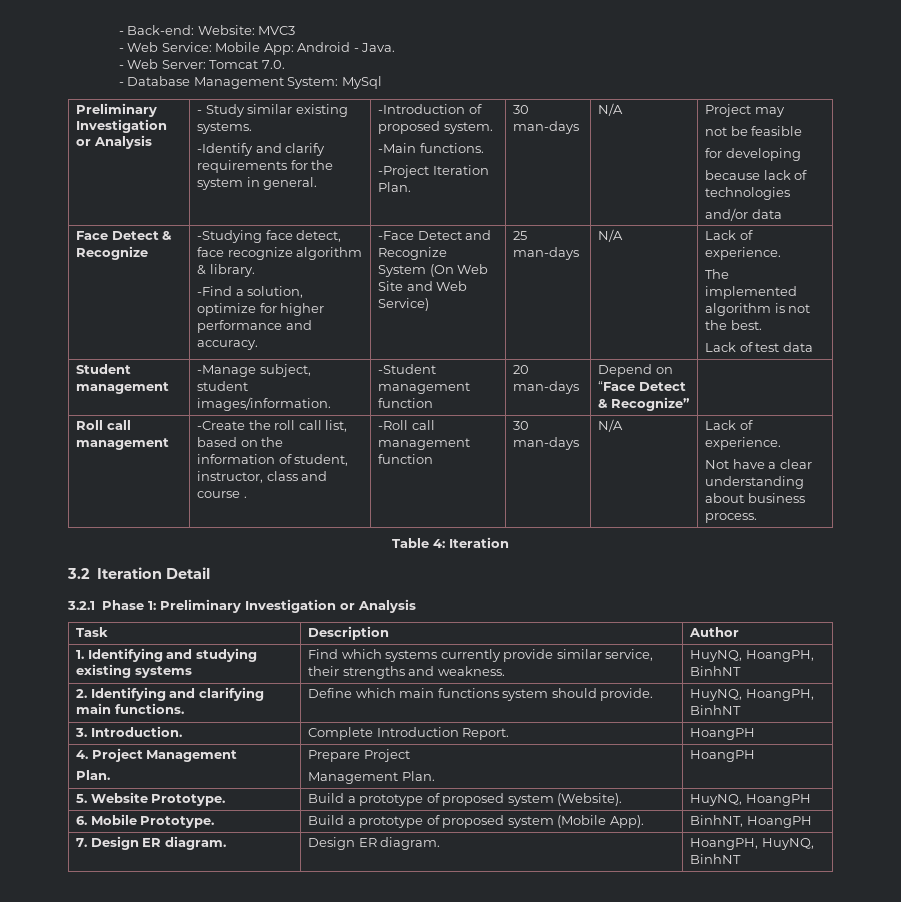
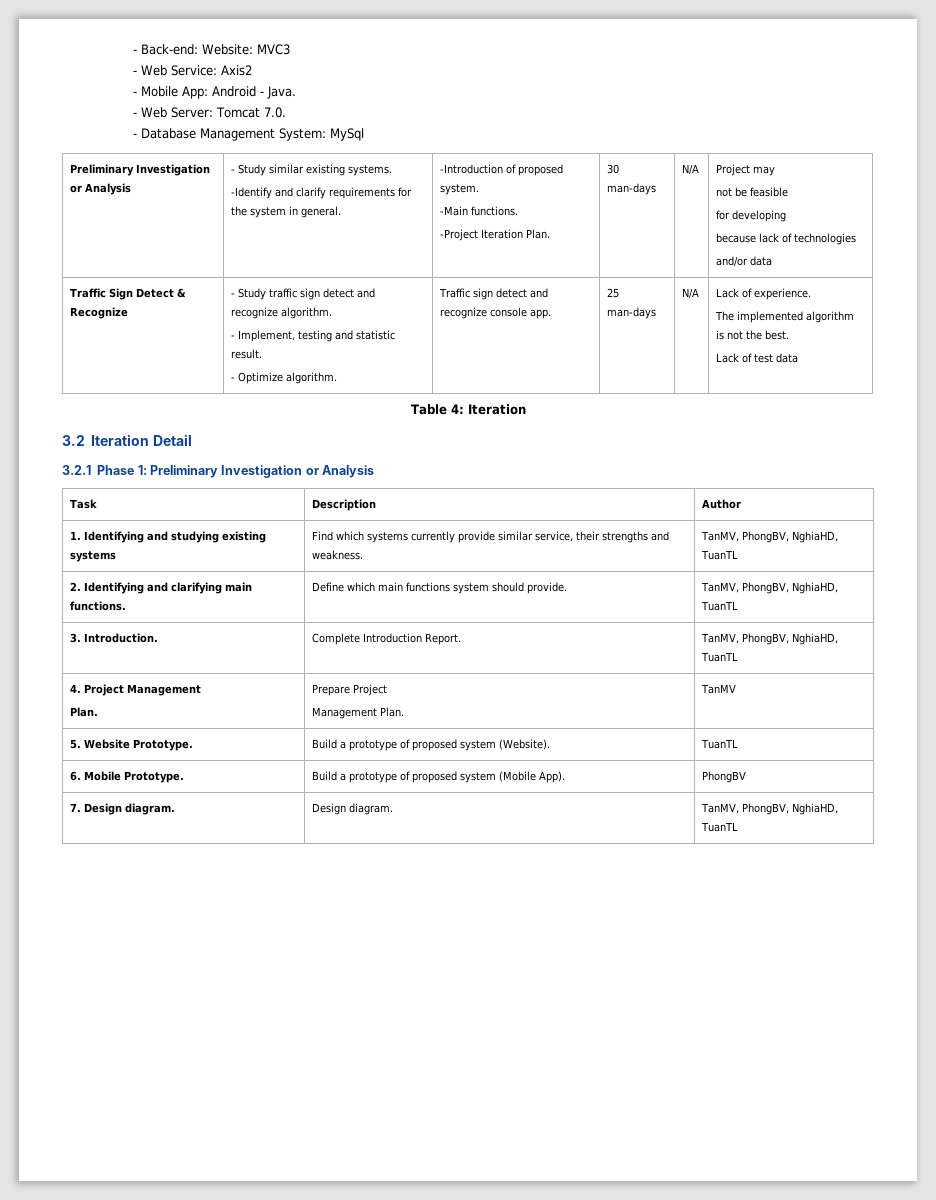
- - Web Service: Mobile App: Android - Java.
+ - Web Service: Axis2
+ - Mobile App: Android - Java.
- Face Detect & Recognize
+ Traffic Sign Detect & Recognize
- -Studying face detect, face recognize algorithm & library.
- -Find a solution, optimize for higher performance and accuracy. | -Face Detect and Recognize System (On Web Site and Web Service)
+ - Study traffic sign detect and recognize algorithm.
+ - Implement, testing and statistic result.
+ - Optimize algorithm. | Traffic sign detect and recognize console app.
- Student management | -Manage subject, student images/information. | -Student management function | 20 man-days | Depend on “Face Detect & Recognize” |
- Roll call management | -Create the roll call list, based on the information of student, instructor, class and course . | -Roll call management function | 30 man-days | N/A | Lack of experience.
- Not have a clear understanding about business process.
- 1. Identifying and studying existing systems | Find which systems currently provide similar service, their strengths and weakness. | HuyNQ, HoangPH, BinhNT
+ 1. Identifying and studying existing systems | Find which systems currently provide similar service, their strengths and weakness. | TanMV, PhongBV, NghiaHD, TuanTL
- 2. Identifying and clarifying main functions. | Define which main functions system should provide. | HuyNQ, HoangPH, BinhNT
+ 2. Identifying and clarifying main functions. | Define which main functions system should provide. | TanMV, PhongBV, NghiaHD, TuanTL
- 3. Introduction. | Complete Introduction Report. | HoangPH
+ 3. Introduction. | Complete Introduction Report. | TanMV, PhongBV, NghiaHD, TuanTL
  4. Project Management
  Plan. | Prepare Project
- Management Plan. | HoangPH
+ Management Plan. | TanMV
- 5. Website Prototype. | Build a prototype of proposed system (Website). | HuyNQ, HoangPH
+ 5. Website Prototype. | Build a prototype of proposed system (Website). | TuanTL
- 6. Mobile Prototype. | Build a prototype of proposed system (Mobile App). | BinhNT, HoangPH
+ 6. Mobile Prototype. | Build a prototype of proposed system (Mobile App). | PhongBV
- 7. Design ER diagram. | Design ER diagram. | HoangPH, HuyNQ, BinhNT
+ 7. Design diagram. | Design diagram. | TanMV, PhongBV, NghiaHD, TuanTL

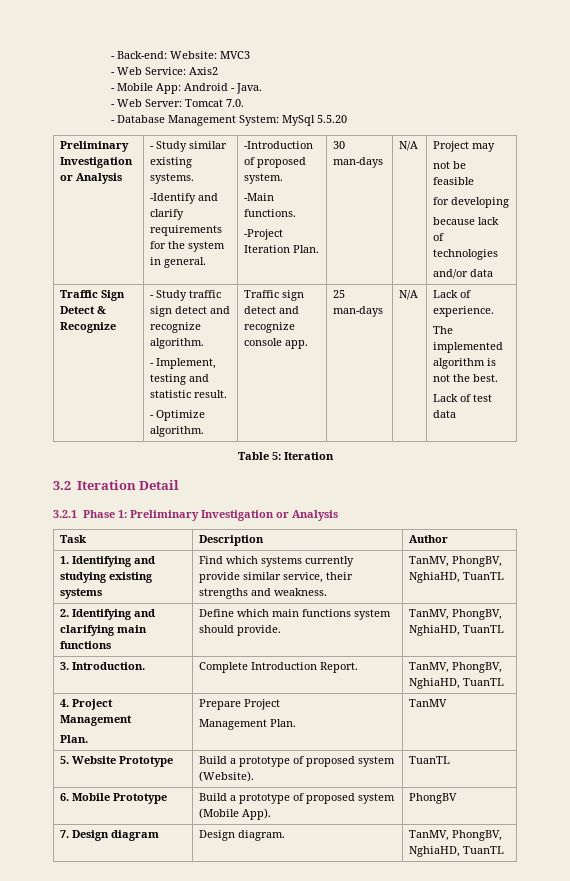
- - Database Management System: MySql
+ - Database Management System: MySql 5.5.20
- Table 4: Iteration
+ Table 5: Iteration
- 2. Identifying and clarifying main functions. | Define which main functions system should provide. | TanMV, PhongBV, NghiaHD, TuanTL
+ 2. Identifying and clarifying main functions | Define which main functions system should provide. | TanMV, PhongBV, NghiaHD, TuanTL
- 5. Website Prototype. | Build a prototype of proposed system (Website). | TuanTL
+ 5. Website Prototype | Build a prototype of proposed system (Website). | TuanTL
- 6. Mobile Prototype. | Build a prototype of proposed system (Mobile App). | PhongBV
+ 6. Mobile Prototype | Build a prototype of proposed system (Mobile App). | PhongBV
- 7. Design diagram. | Design diagram. | TanMV, PhongBV, NghiaHD, TuanTL
+ 7. Design diagram | Design diagram. | TanMV, PhongBV, NghiaHD, TuanTL

